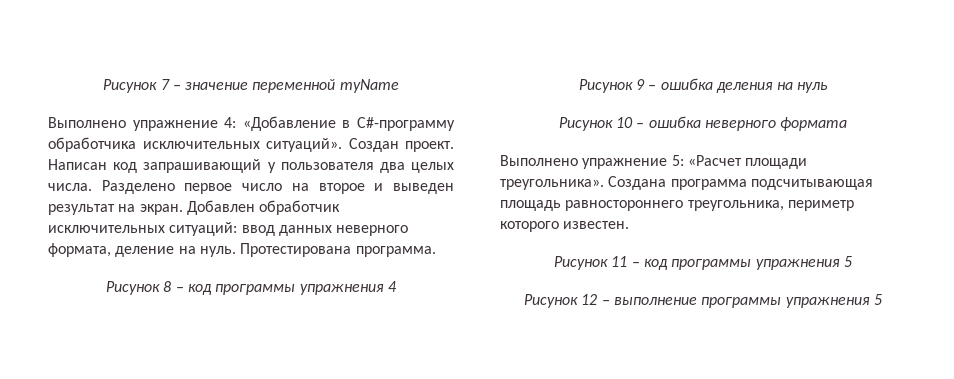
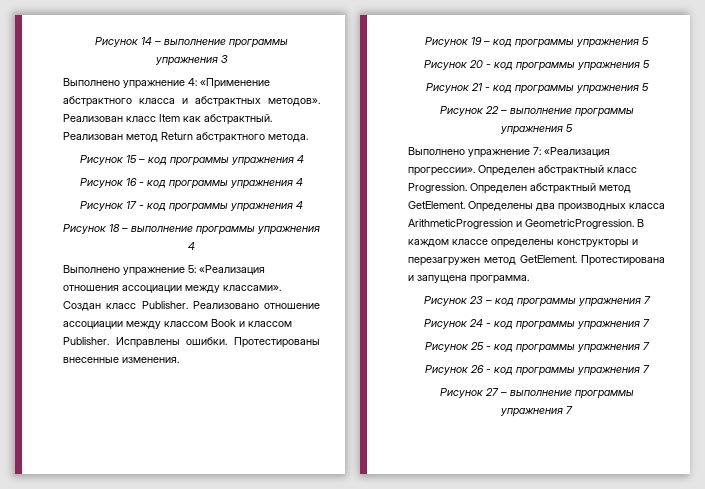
- Рисунок 7 – значение переменной myName
- Выполнено упражнение 4: «Добавление в C#-программу обработчика исключительных ситуаций». Создан проект. Написан код запрашивающий у пользователя два целых числа. Разделено первое число на второе и выведен результат на экран. Добавлен обработчик исключительных ситуаций: ввод данных неверного формата, деление на нуль. Протестирована программа.
- Рисунок 8 – код программы упражнения 4
- Рисунок 9 – ошибка деления на нуль
- Рисунок 10 – ошибка неверного формата
- Выполнено упражнение 5: «Расчет площади треугольника». Создана программа подсчитывающая площадь равностороннего треугольника, периметр которого известен.
- Рисунок 11 – код программы упражнения 5
- Рисунок 12 – выполнение программы упражнения 5
+ Рисунок 14 – выполнение программы упражнения 3
+ Выполнено упражнение 4: «Применение абстрактного класса и абстрактных методов». Реализован класс Item как абстрактный. Реализован метод Return абстрактного метода.
+ Рисунок 15 – код программы упражнения 4
+ Рисунок 16 - код программы упражнения 4
+ Рисунок 17 - код программы упражнения 4
+ Рисунок 18 – выполнение программы упражнения 4
+ Выполнено упражнение 5: «Реализация отношения ассоциации между классами». Создан класс Publisher. Реализовано отношение ассоциации между классом Book и классом Publisher. Исправлены ошибки. Протестированы внесенные изменения.
+ Рисунок 19 – код программы упражнения 5
+ Рисунок 20 - код программы упражнения 5
+ Рисунок 21 - код программы упражнения 5
+ Рисунок 22 – выполнение программы упражнения 5
+ Выполнено упражнение 7: «Реализация прогрессии». Определен абстрактный класс Progression. Определен абстрактный метод GetElement. Определены два производных класса ArithmeticProgression и GeometricProgression. В каждом классе определены конструкторы и перезагружен метод GetElement. Протестирована и запущена программа.
+ Рисунок 23 – код программы упражнения 7
+ Рисунок 24 - код программы упражнения 7
+ Рисунок 25 - код программы упражнения 7
+ Рисунок 26 - код программы упражнения 7
+ Рисунок 27 – выполнение программы упражнения 7

